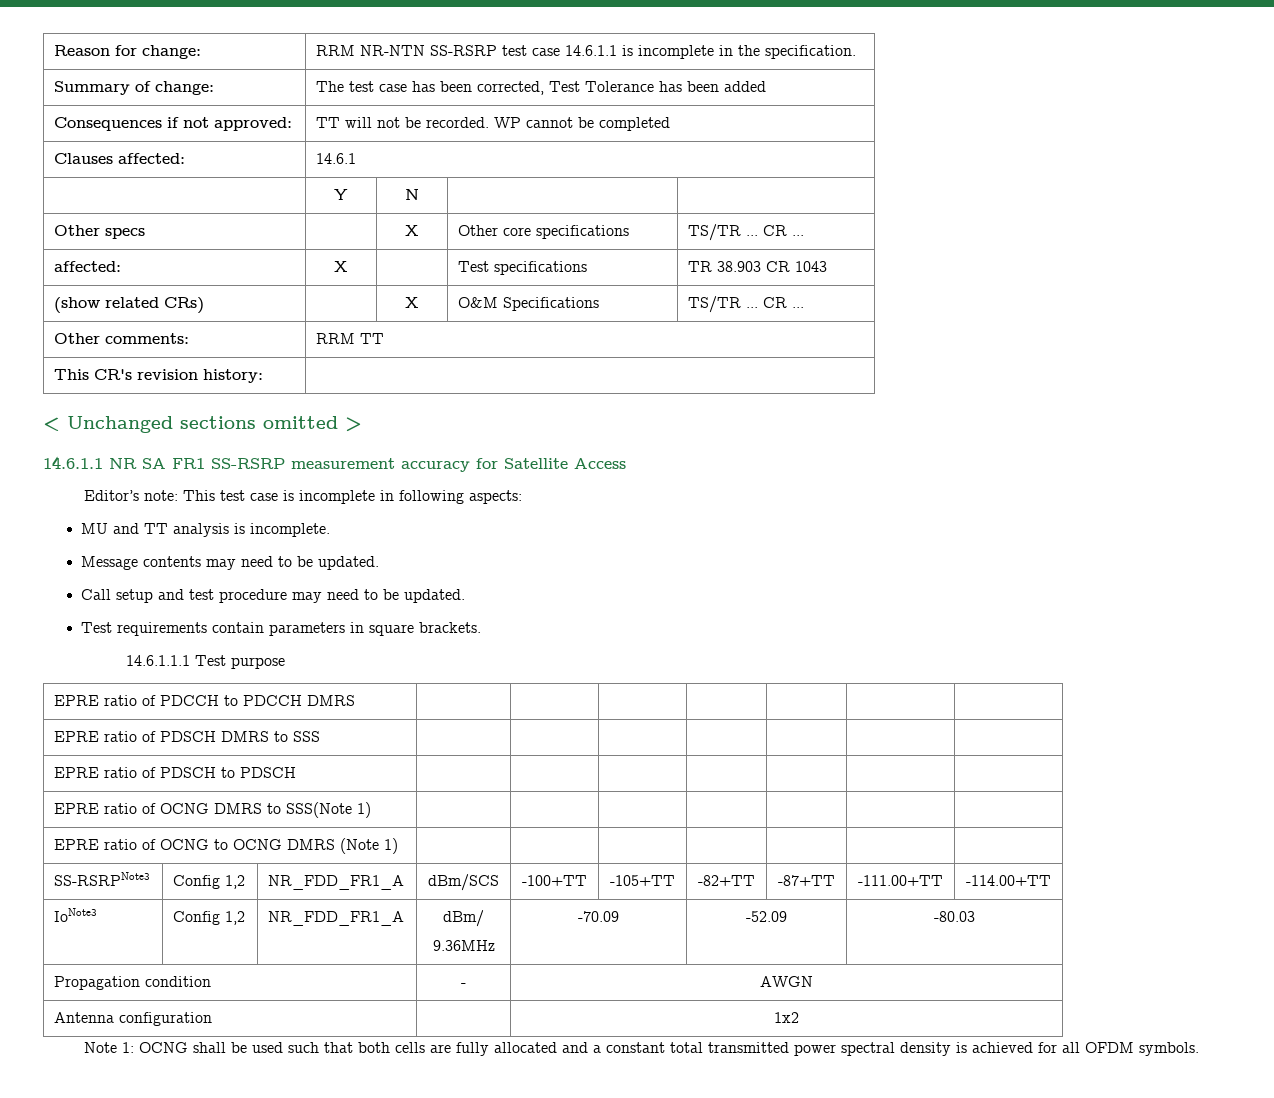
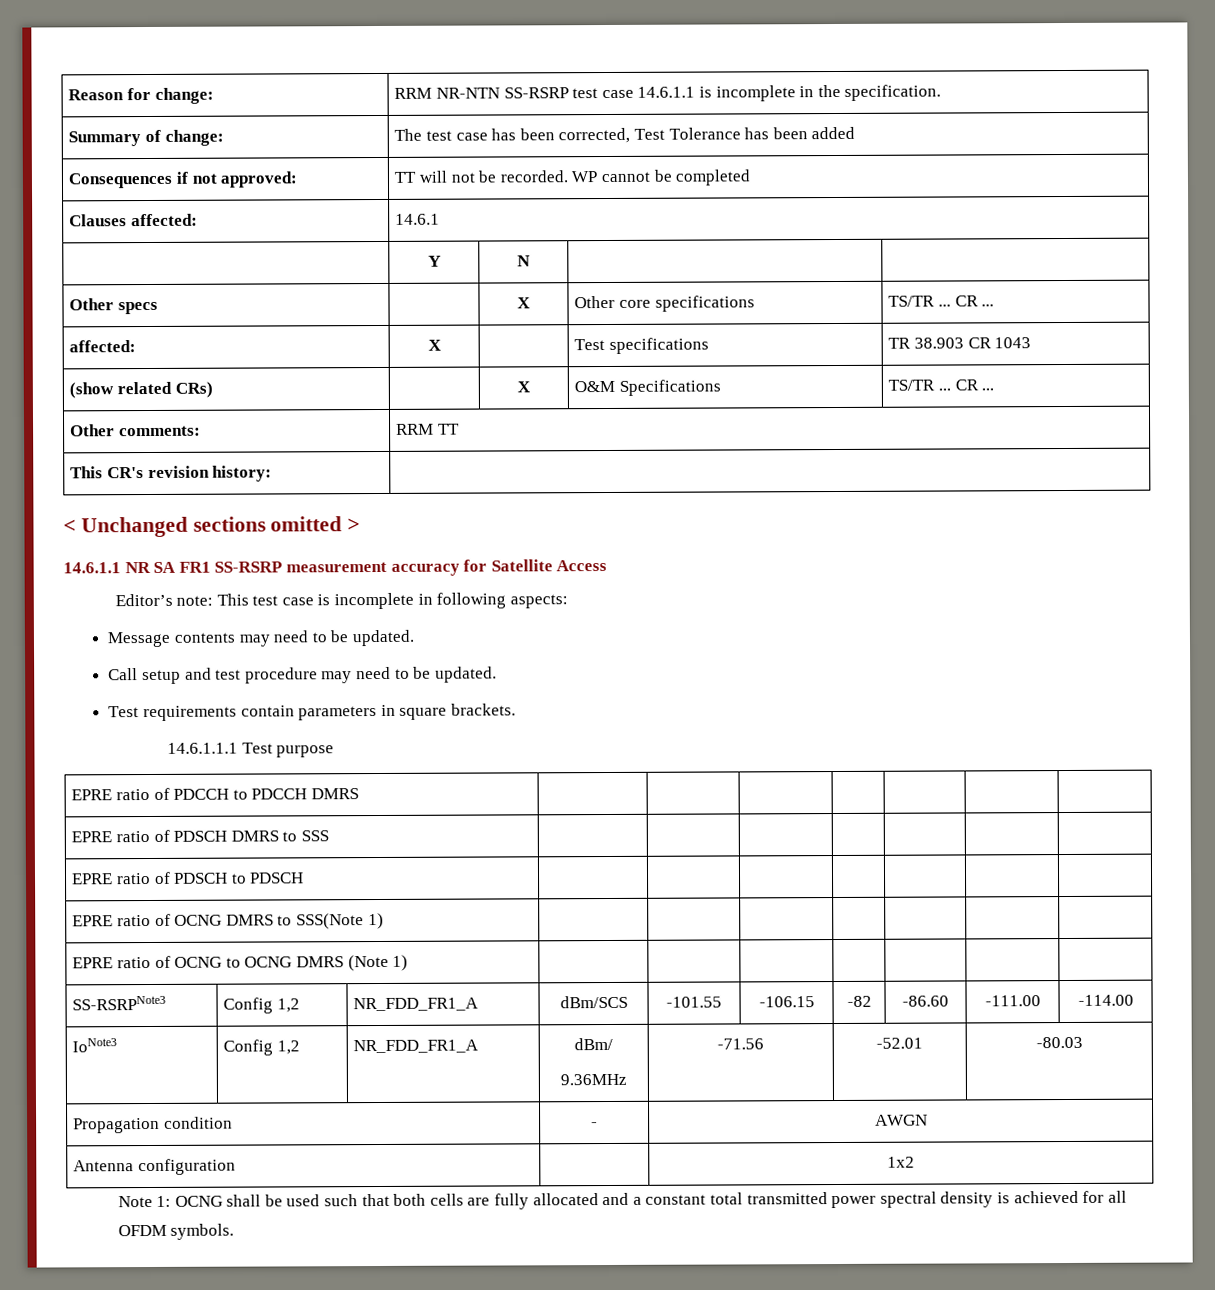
- MU and TT analysis is incomplete.
- SS-RSRPNote3 | Config 1,2 | NR_FDD_FR1_A | dBm/SCS | -100+TT | -105+TT | -82+TT | -87+TT | -111.00+TT | -114.00+TT
+ SS-RSRPNote3 | Config 1,2 | NR_FDD_FR1_A | dBm/SCS | -101.55 | -106.15 | -82 | -86.60 | -111.00 | -114.00
  IoNote3 | Config 1,2 | NR_FDD_FR1_A | dBm/
- 9.36MHz | -70.09 | -52.09 | -80.03
+ 9.36MHz | -71.56 | -52.01 | -80.03

